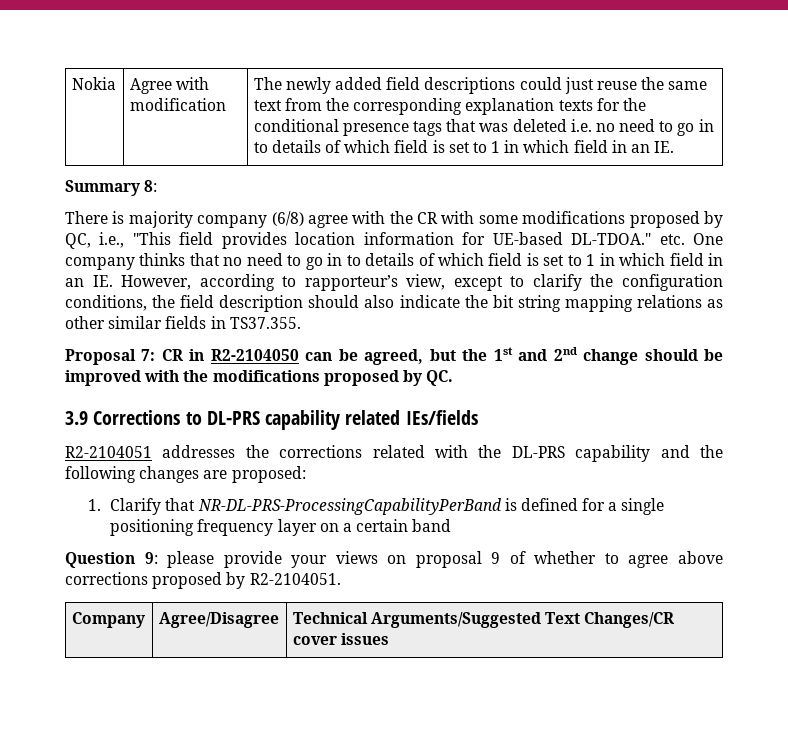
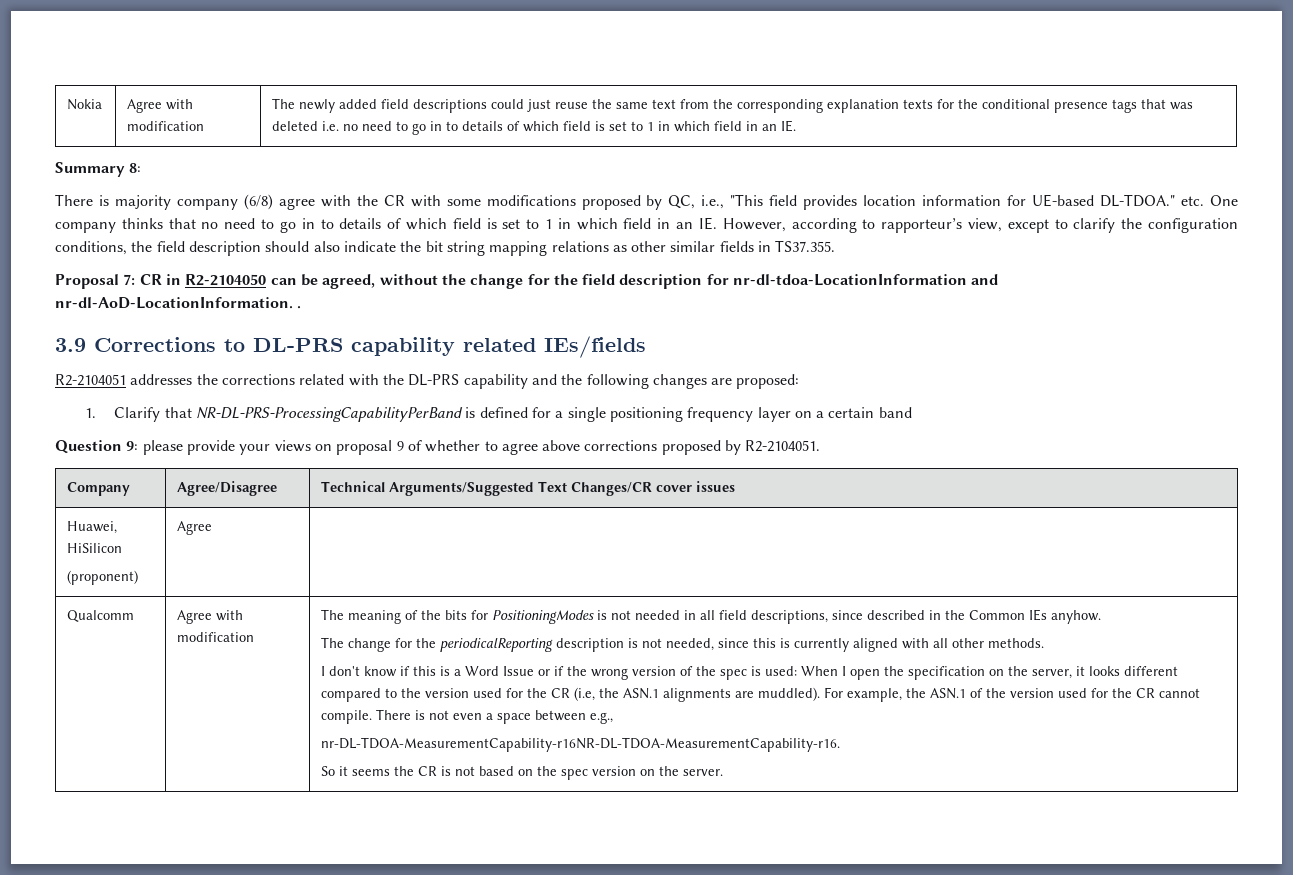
- Proposal 7: CR in R2-2104050 can be agreed, but the 1st and 2nd change should be improved with the modifications proposed by QC.
+ Proposal 7: CR in R2-2104050 can be agreed, without the change for the field description for nr-dl-tdoa-LocationInformation and nr-dl-AoD-LocationInformation. .
+ Huawei, HiSilicon
+ (proponent) | Agree |
+ Qualcomm | Agree with modification | The meaning of the bits for PositioningModes is not needed in all field descriptions, since described in the Common IEs anyhow.
+ The change for the periodicalReporting description is not needed, since this is currently aligned with all other methods.
+ I don't know if this is a Word Issue or if the wrong version of the spec is used: When I open the specification on the server, it looks different compared to the version used for the CR (i.e, the ASN.1 alignments are muddled). For example, the ASN.1 of the version used for the CR cannot compile. There is not even a space between e.g.,
+ nr-DL-TDOA-MeasurementCapability-r16NR-DL-TDOA-MeasurementCapability-r16.
+ So it seems the CR is not based on the spec version on the server.

